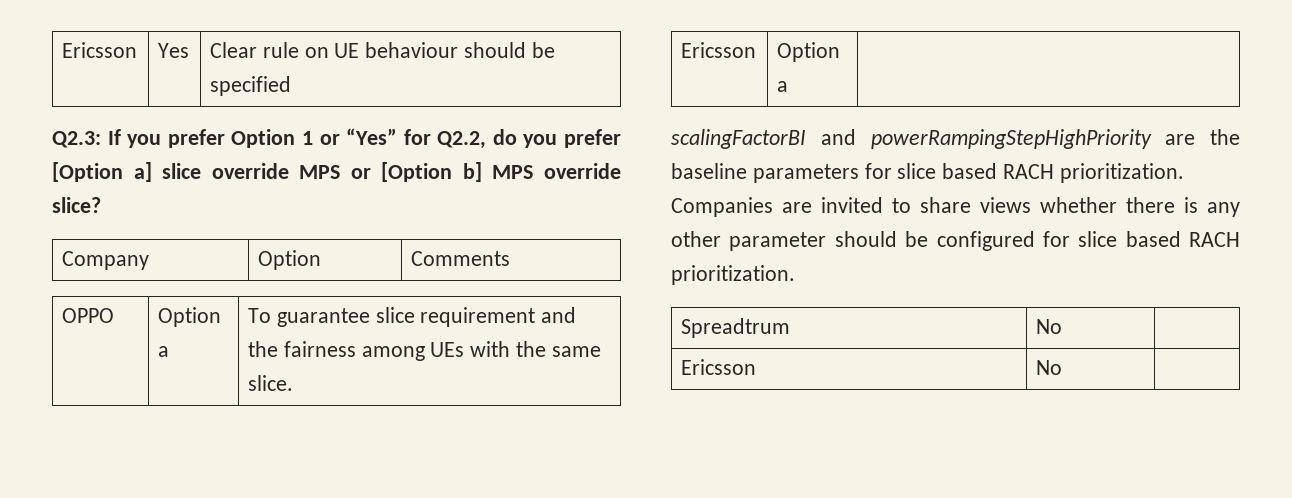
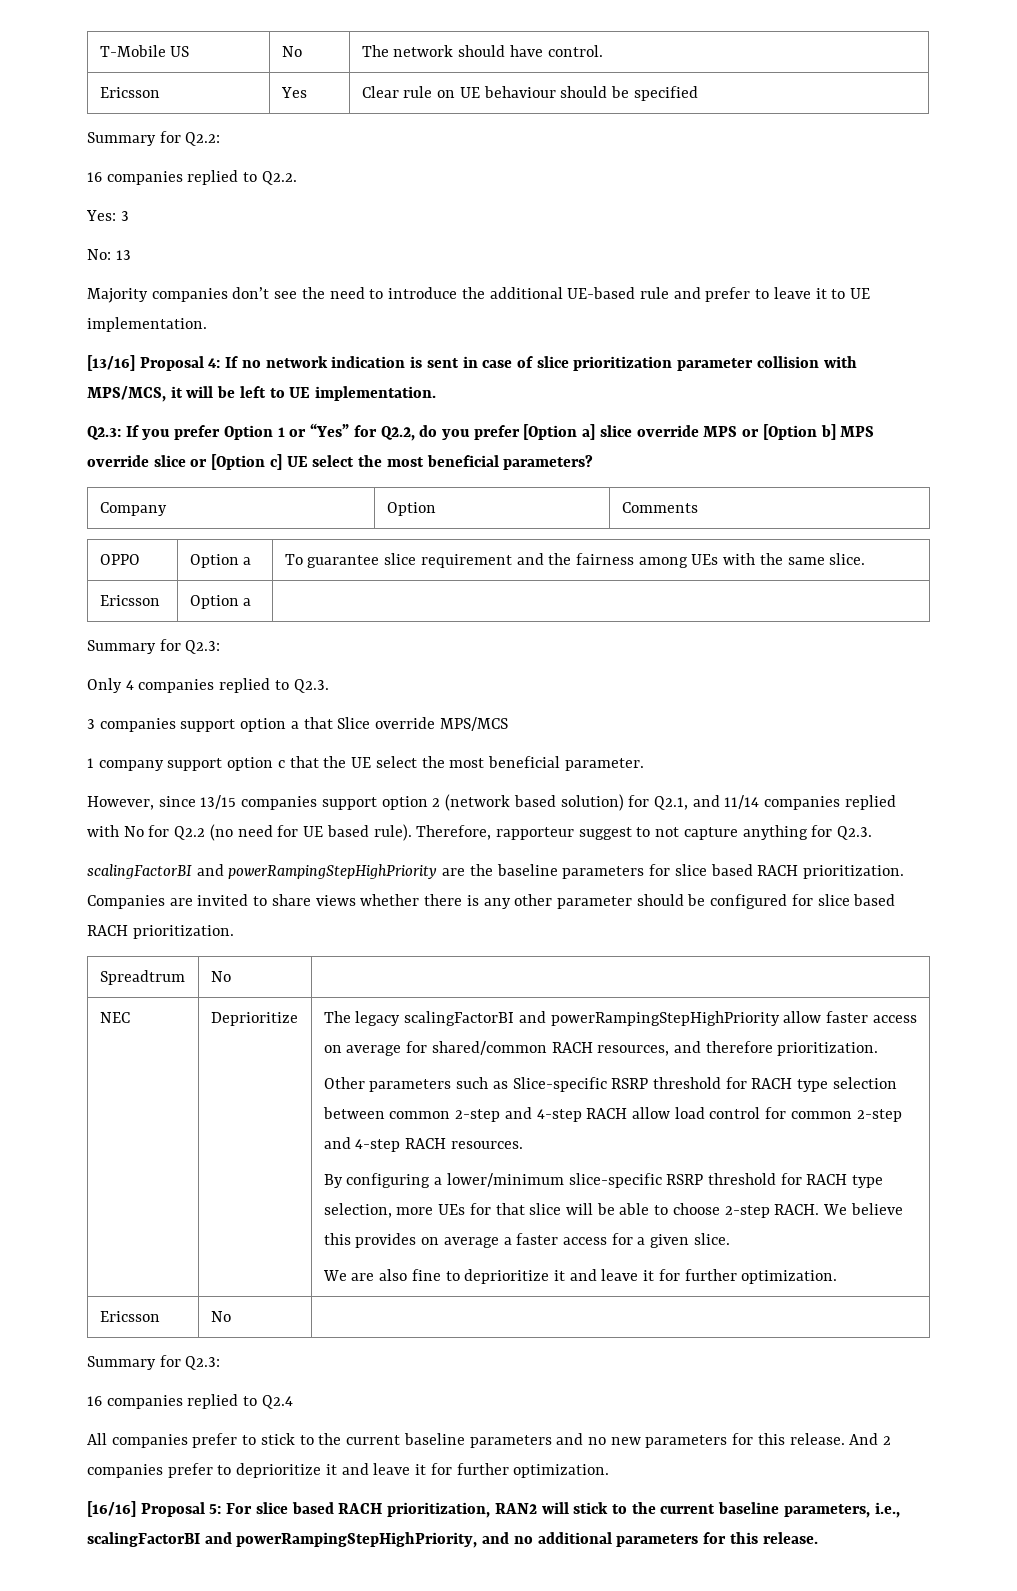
+ T-Mobile US | No | The network should have control.
+ Summary for Q2.2:
+ 16 companies replied to Q2.2.
+ Yes: 3
+ No: 13
+ Majority companies don’t see the need to introduce the additional UE-based rule and prefer to leave it to UE implementation.
+ [13/16] Proposal 4: If no network indication is sent in case of slice prioritization parameter collision with MPS/MCS, it will be left to UE implementation.
- Q2.3: If you prefer Option 1 or “Yes” for Q2.2, do you prefer [Option a] slice override MPS or [Option b] MPS override slice?
+ Q2.3: If you prefer Option 1 or “Yes” for Q2.2, do you prefer [Option a] slice override MPS or [Option b] MPS override slice or [Option c] UE select the most beneficial parameters?
  Ericsson | Option a |
+ Summary for Q2.3:
+ Only 4 companies replied to Q2.3.
+ 3 companies support option a that Slice override MPS/MCS
+ 1 company support option c that the UE select the most beneficial parameter.
+ However, since 13/15 companies support option 2 (network based solution) for Q2.1, and 11/14 companies replied with No for Q2.2 (no need for UE based rule). Therefore, rapporteur suggest to not capture anything for Q2.3.
- Ericsson | No
+ NEC | Deprioritize | The legacy scalingFactorBI and powerRampingStepHighPriority allow faster access on average for shared/common RACH resources, and therefore prioritization.
+ Other parameters such as Slice-specific RSRP threshold for RACH type selection between common 2-step and 4-step RACH allow load control for common 2-step and 4-step RACH resources.
+ By configuring a lower/minimum slice-specific RSRP threshold for RACH type selection, more UEs for that slice will be able to choose 2-step RACH. We believe this provides on average a faster access for a given slice.
+ We are also fine to deprioritize it and leave it for further optimization.
+ Ericsson | No |
+ Summary for Q2.3:
+ 16 companies replied to Q2.4
+ All companies prefer to stick to the current baseline parameters and no new parameters for this release. And 2 companies prefer to deprioritize it and leave it for further optimization.
+ [16/16] Proposal 5: For slice based RACH prioritization, RAN2 will stick to the current baseline parameters, i.e., scalingFactorBI and powerRampingStepHighPriority, and no additional parameters for this release.

